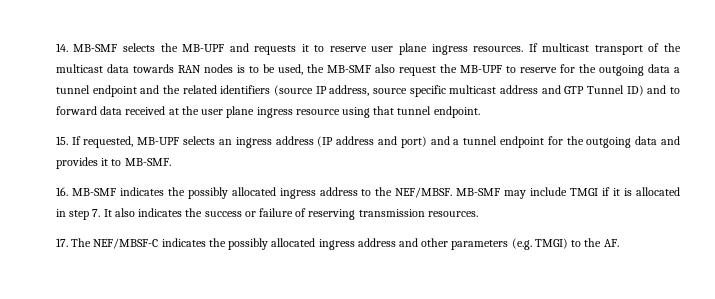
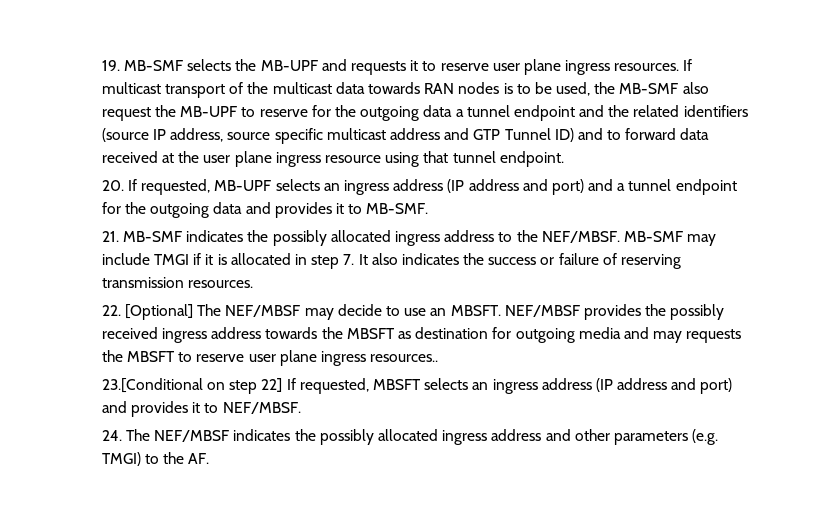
- 14. MB-SMF selects the MB-UPF and requests it to reserve user plane ingress resources.
+ 19. MB-SMF selects the MB-UPF and requests it to reserve user plane ingress resources.
- 15. If requested, MB-UPF selects an ingress address (IP address and port) and a tunnel endpoint for the outgoing data and provides it to MB-SMF.
+ 20. If requested, MB-UPF selects an ingress address (IP address and port) and a tunnel endpoint for the outgoing data and provides it to MB-SMF.
- 16. MB-SMF indicates the possibly allocated ingress address to the NEF/MBSF.
+ 21. MB-SMF indicates the possibly allocated ingress address to the NEF/MBSF.
- 17. The NEF/MBSF-C indicates the possibly allocated ingress address and other parameters (e.g. TMGI) to the AF.
+ 22. [Optional] The NEF/MBSF may decide to use an MBSFT. NEF/MBSF provides the possibly received ingress address towards the MBSFT as destination for outgoing media and may requests the MBSFT to reserve user plane ingress resources..
+ 23.[Conditional on step 22] If requested, MBSFT selects an ingress address (IP address and port) and provides it to NEF/MBSF.
+ 24. The NEF/MBSF indicates the possibly allocated ingress address and other parameters (e.g. TMGI) to the AF.

